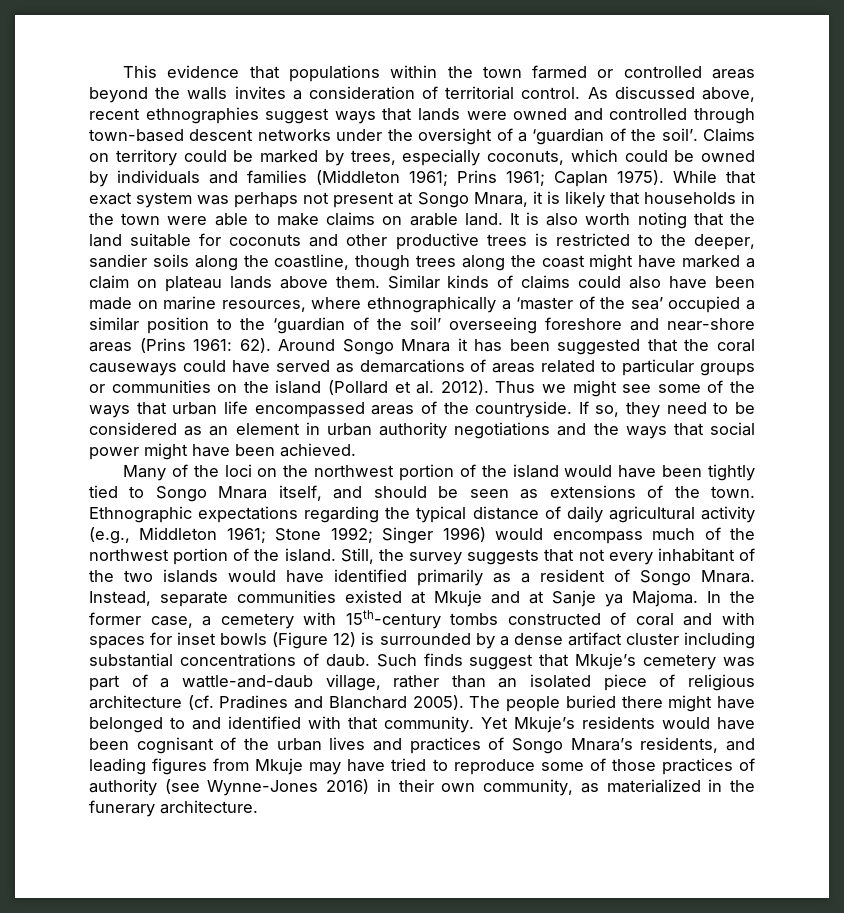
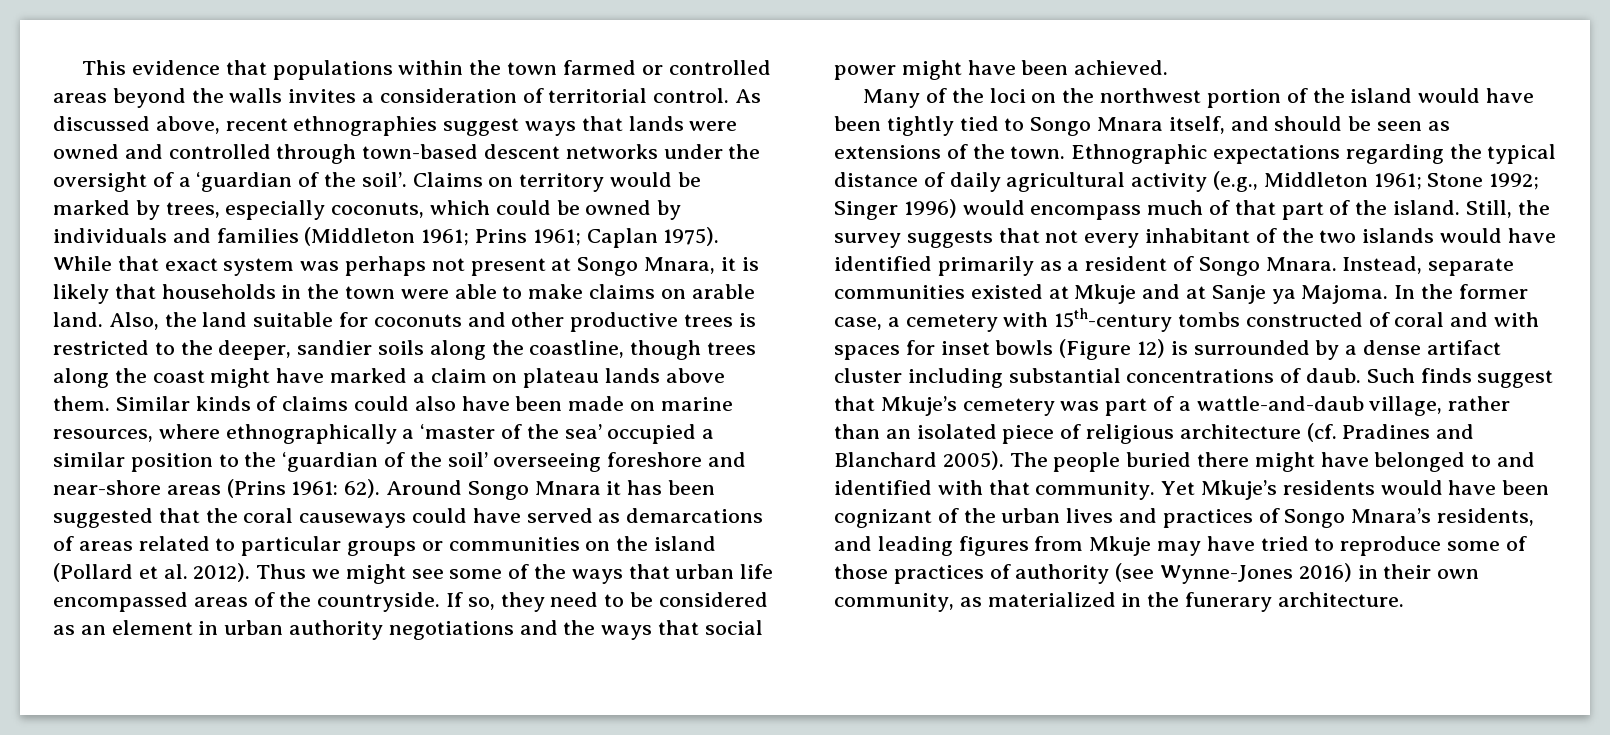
- Claims on territory could be marked by trees, especially coconuts, which could be owned by individuals and families (Middleton 1961; Prins 1961; Caplan 1975).
+ Claims on territory would be marked by trees, especially coconuts, which could be owned by individuals and families (Middleton 1961; Prins 1961; Caplan 1975).
- It is also worth noting that the land suitable for coconuts and other productive trees is restricted to the deeper, sandier soils along the coastline, though trees along the coast might have marked a claim on plateau lands above them.
+ Also, the land suitable for coconuts and other productive trees is restricted to the deeper, sandier soils along the coastline, though trees along the coast might have marked a claim on plateau lands above them.
- Ethnographic expectations regarding the typical distance of daily agricultural activity (e.g., Middleton 1961; Stone 1992; Singer 1996) would encompass much of the northwest portion of the island.
+ Ethnographic expectations regarding the typical distance of daily agricultural activity (e.g., Middleton 1961; Stone 1992; Singer 1996) would encompass much of that part of the island.
- Yet Mkuje’s residents would have been cognisant of the urban lives and practices of Songo Mnara’s residents, and leading figures from Mkuje may have tried to reproduce some of those practices of authority (see Wynne-Jones 2016) in their own community, as materialized in the funerary architecture.
+ Yet Mkuje’s residents would have been cognizant of the urban lives and practices of Songo Mnara’s residents, and leading figures from Mkuje may have tried to reproduce some of those practices of authority (see Wynne-Jones 2016) in their own community, as materialized in the funerary architecture.

